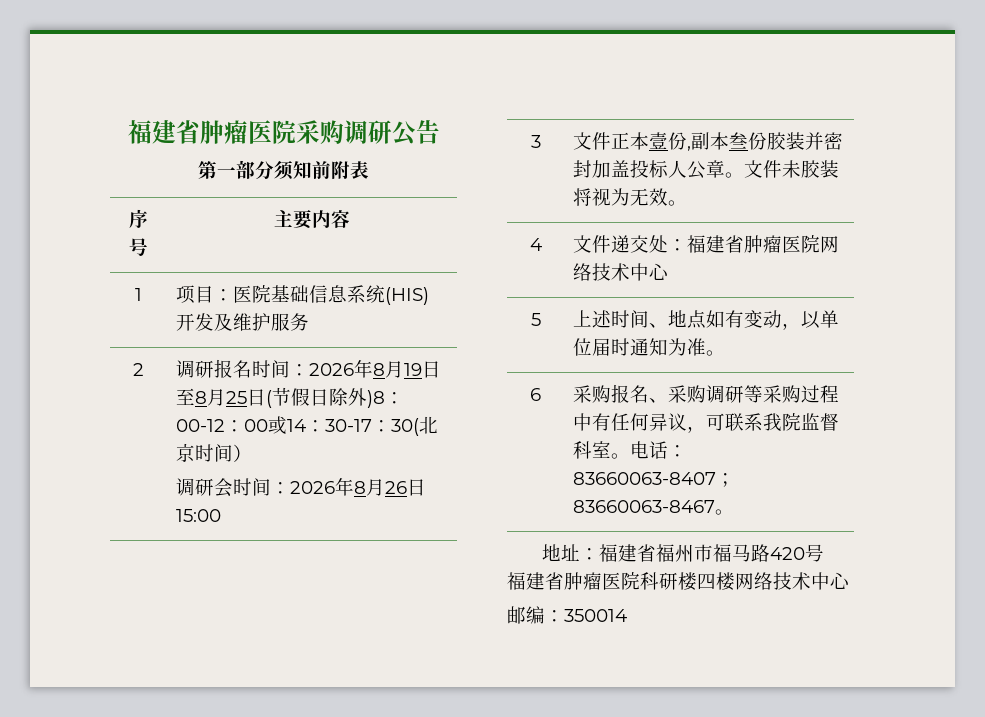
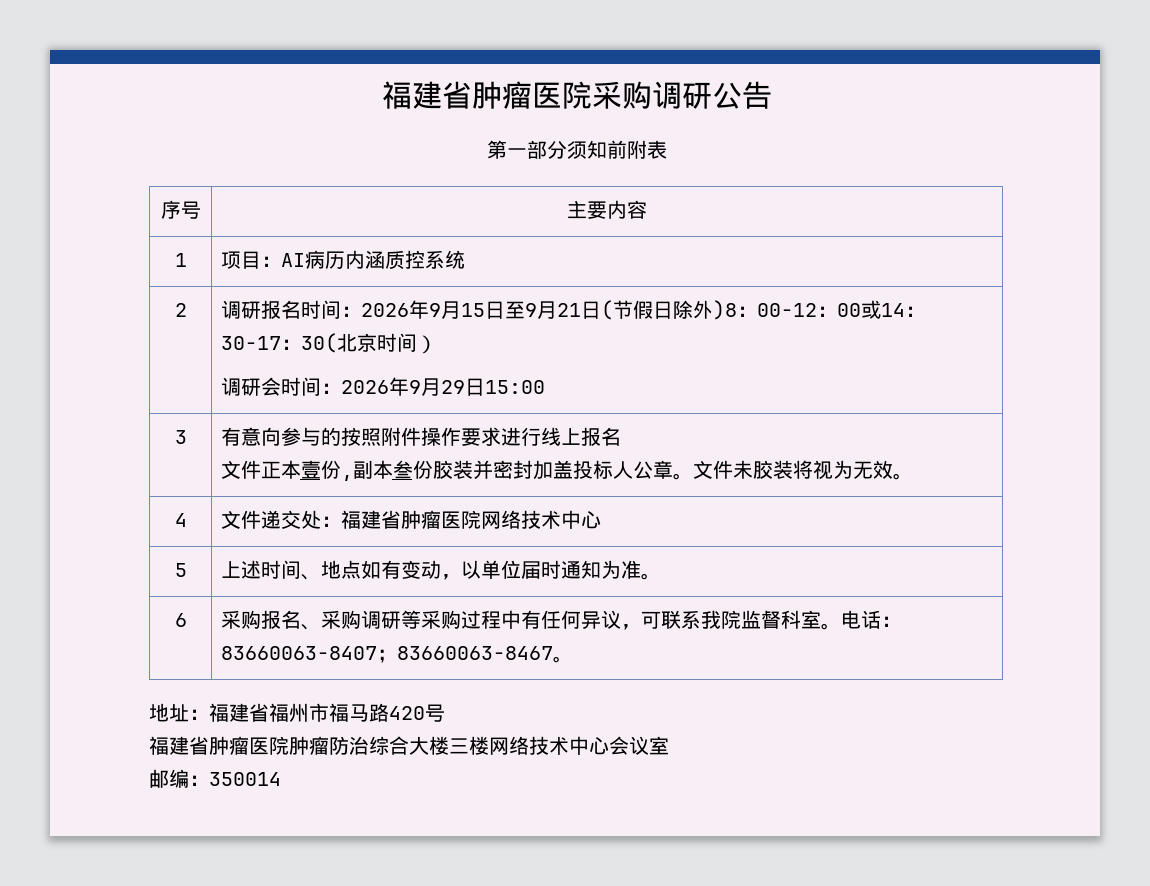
- 1 | 项目：医院基础信息系统(HIS)开发及维护服务
+ 1 | 项目：AI病历内涵质控系统
- 2 | 调研报名时间：2026年8月19日至8月25日(节假日除外)8：00-12：00或14：30-17：30(北京时间）
- 调研会时间：2026年8月26日15:00
+ 2 | 调研报名时间：2026年9月15日至9月21日(节假日除外)8：00-12：00或14：30-17：30(北京时间）
+ 调研会时间：2026年9月29日15:00
- 3 | 文件正本壹份,副本叁份胶装并密封加盖投标人公章。文件未胶装将视为无效。
+ 3 | 有意向参与的按照附件操作要求进行线上报名
+ 文件正本壹份,副本叁份胶装并密封加盖投标人公章。文件未胶装将视为无效。
- 福建省肿瘤医院科研楼四楼网络技术中心
+ 福建省肿瘤医院肿瘤防治综合大楼三楼网络技术中心会议室

